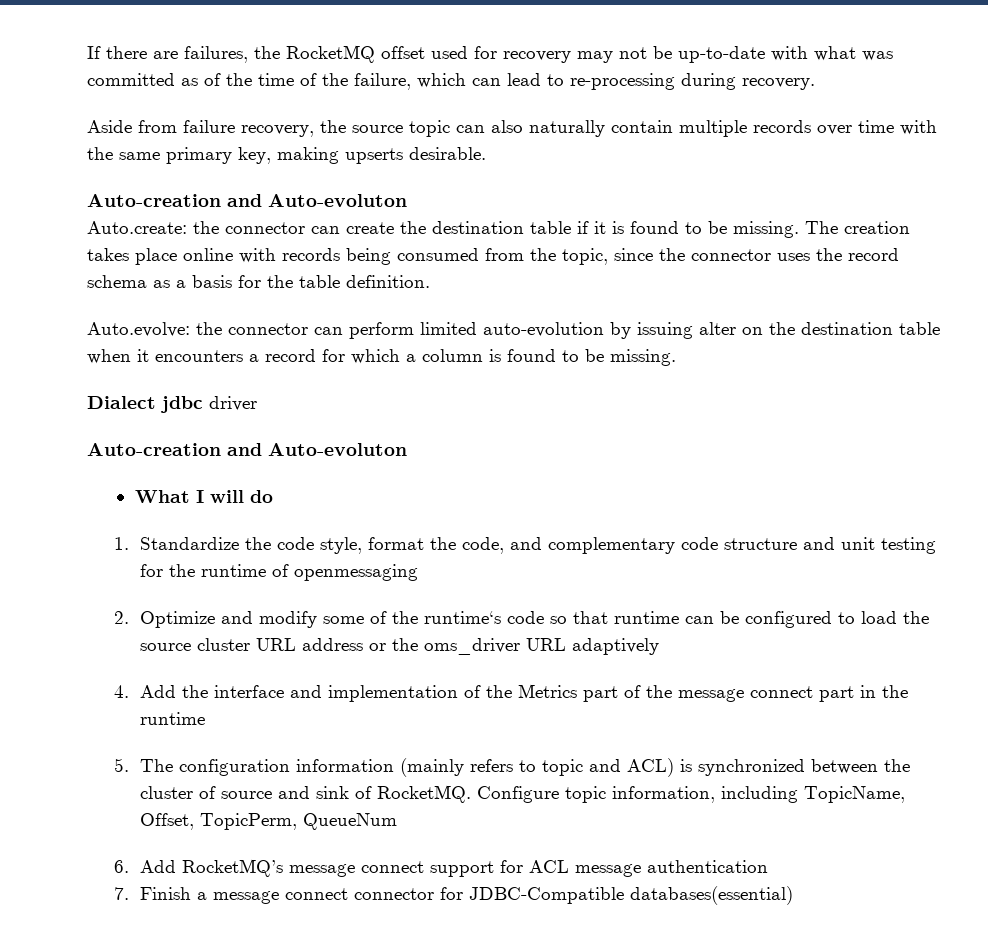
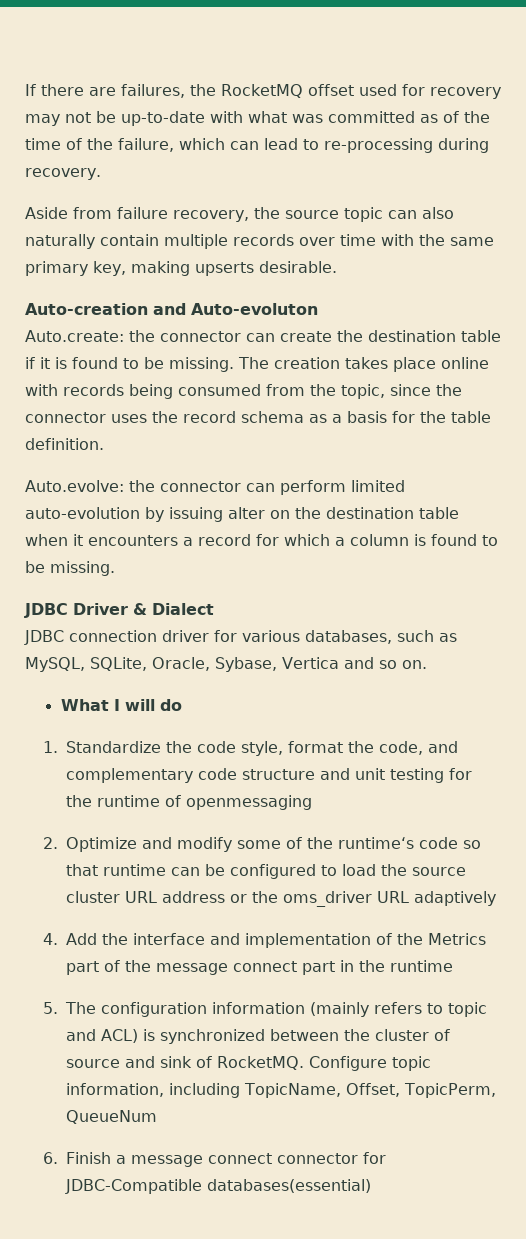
- Dialect jdbc driver
- Auto-creation and Auto-evoluton
+ JDBC Driver & Dialect
+ JDBC connection driver for various databases, such as MySQL, SQLite, Oracle, Sybase, Vertica and so on.
- 6. Add RocketMQ’s message connect support for ACL message authentication
- 7. Finish a message connect connector for JDBC-Compatible databases(essential)
+ 6. Finish a message connect connector for JDBC-Compatible databases(essential)

